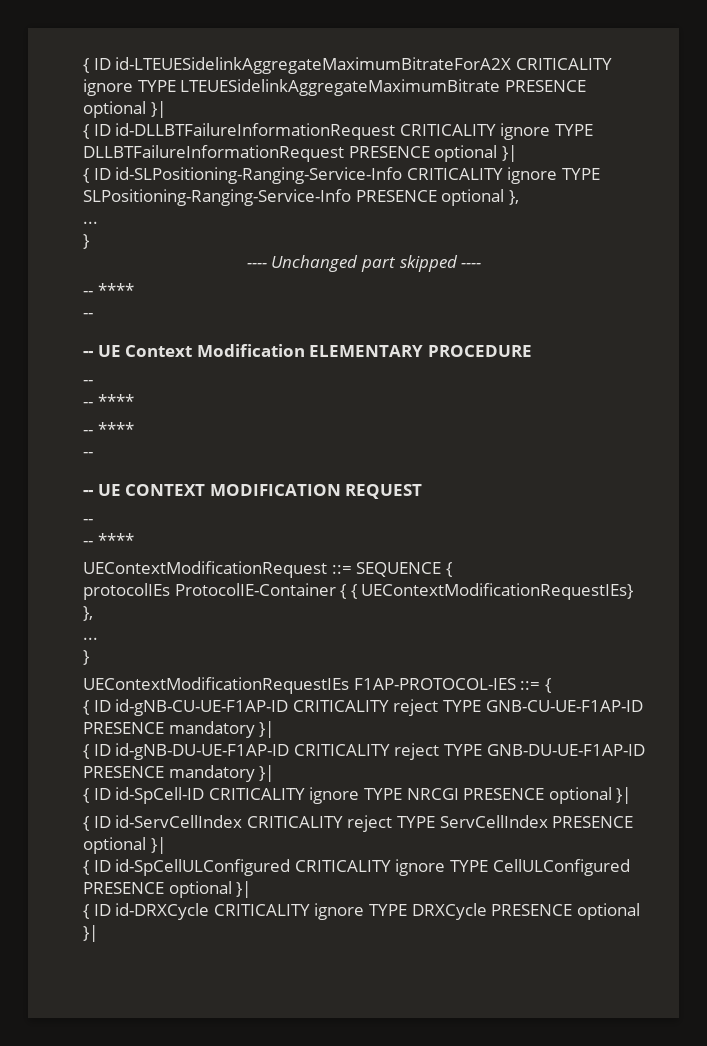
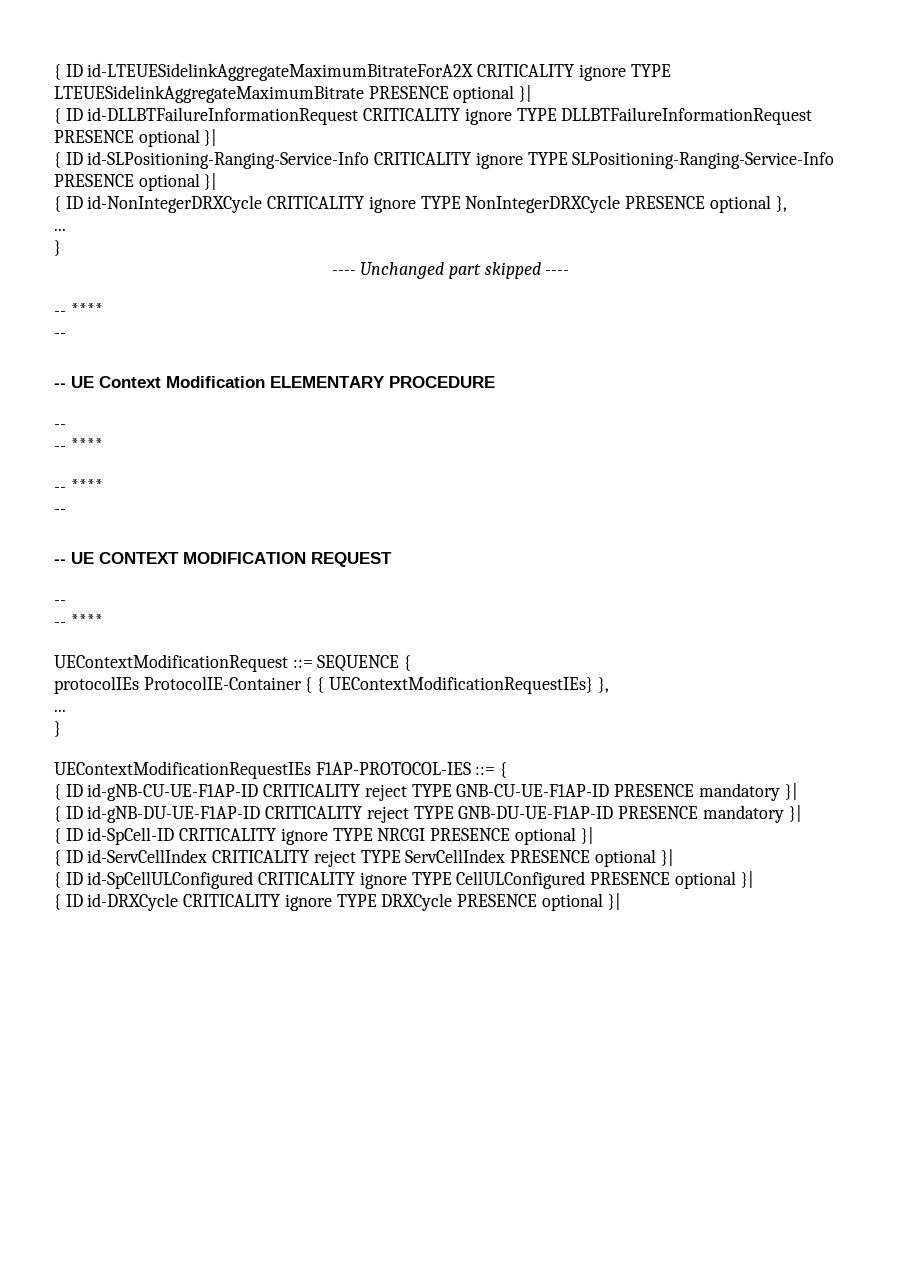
- { ID id-SLPositioning-Ranging-Service-Info CRITICALITY ignore TYPE SLPositioning-Ranging-Service-Info PRESENCE optional },
+ { ID id-SLPositioning-Ranging-Service-Info CRITICALITY ignore TYPE SLPositioning-Ranging-Service-Info PRESENCE optional }|
+ { ID id-NonIntegerDRXCycle CRITICALITY ignore TYPE NonIntegerDRXCycle PRESENCE optional },

